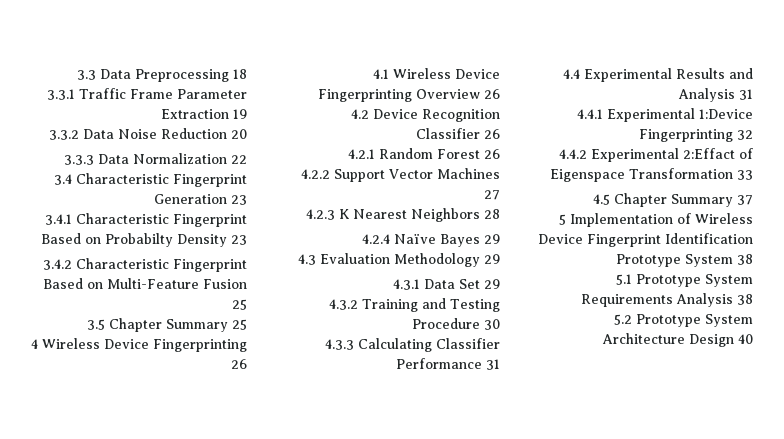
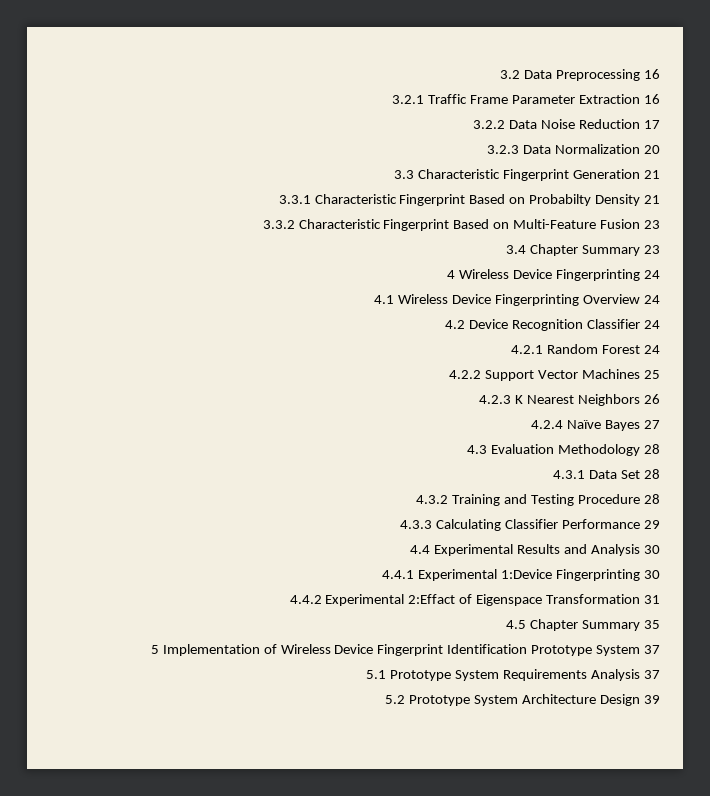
- 3.3 Data Preprocessing 18
- 3.3.1 Traffic Frame Parameter Extraction 19
- 3.3.2 Data Noise Reduction 20
- 3.3.3 Data Normalization 22
- 3.4 Characteristic Fingerprint Generation 23
- 3.4.1 Characteristic Fingerprint Based on Probabilty Density 23
- 3.4.2 Characteristic Fingerprint Based on Multi-Feature Fusion 25
- 3.5 Chapter Summary 25
+ 3.2 Data Preprocessing 16
+ 3.2.1 Traffic Frame Parameter Extraction 16
+ 3.2.2 Data Noise Reduction 17
+ 3.2.3 Data Normalization 20
+ 3.3 Characteristic Fingerprint Generation 21
+ 3.3.1 Characteristic Fingerprint Based on Probabilty Density 21
+ 3.3.2 Characteristic Fingerprint Based on Multi-Feature Fusion 23
+ 3.4 Chapter Summary 23
- 4 Wireless Device Fingerprinting 26
+ 4 Wireless Device Fingerprinting 24
- 4.1 Wireless Device Fingerprinting Overview 26
+ 4.1 Wireless Device Fingerprinting Overview 24
- 4.2 Device Recognition Classifier 26
+ 4.2 Device Recognition Classifier 24
- 4.2.1 Random Forest 26
+ 4.2.1 Random Forest 24
- 4.2.2 Support Vector Machines 27
+ 4.2.2 Support Vector Machines 25
- 4.2.3 K Nearest Neighbors 28
+ 4.2.3 K Nearest Neighbors 26
- 4.2.4 Naïve Bayes 29
+ 4.2.4 Naïve Bayes 27
- 4.3 Evaluation Methodology 29
+ 4.3 Evaluation Methodology 28
- 4.3.1 Data Set 29
+ 4.3.1 Data Set 28
- 4.3.2 Training and Testing Procedure 30
+ 4.3.2 Training and Testing Procedure 28
- 4.3.3 Calculating Classifier Performance 31
+ 4.3.3 Calculating Classifier Performance 29
- 4.4 Experimental Results and Analysis 31
+ 4.4 Experimental Results and Analysis 30
- 4.4.1 Experimental 1:Device Fingerprinting 32
+ 4.4.1 Experimental 1:Device Fingerprinting 30
- 4.4.2 Experimental 2:Effact of Eigenspace Transformation 33
+ 4.4.2 Experimental 2:Effact of Eigenspace Transformation 31
- 4.5 Chapter Summary 37
+ 4.5 Chapter Summary 35
- 5 Implementation of Wireless Device Fingerprint Identification Prototype System 38
+ 5 Implementation of Wireless Device Fingerprint Identification Prototype System 37
- 5.1 Prototype System Requirements Analysis 38
+ 5.1 Prototype System Requirements Analysis 37
- 5.2 Prototype System Architecture Design 40
+ 5.2 Prototype System Architecture Design 39

